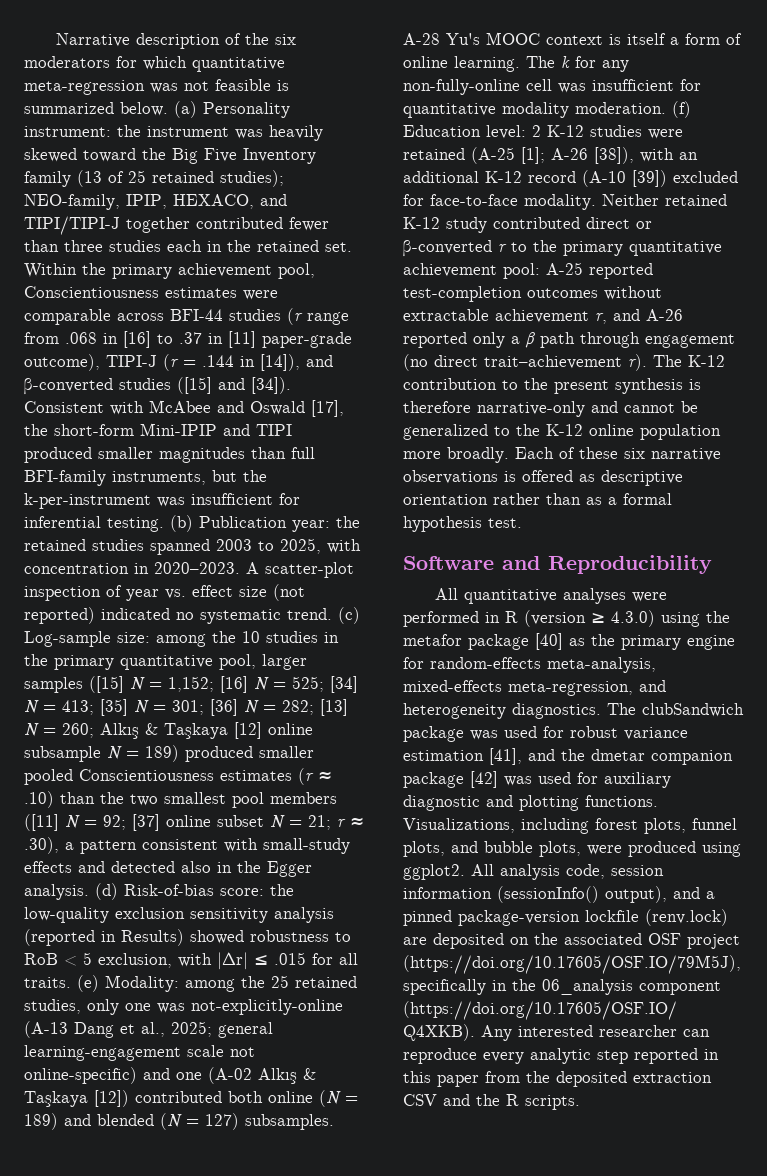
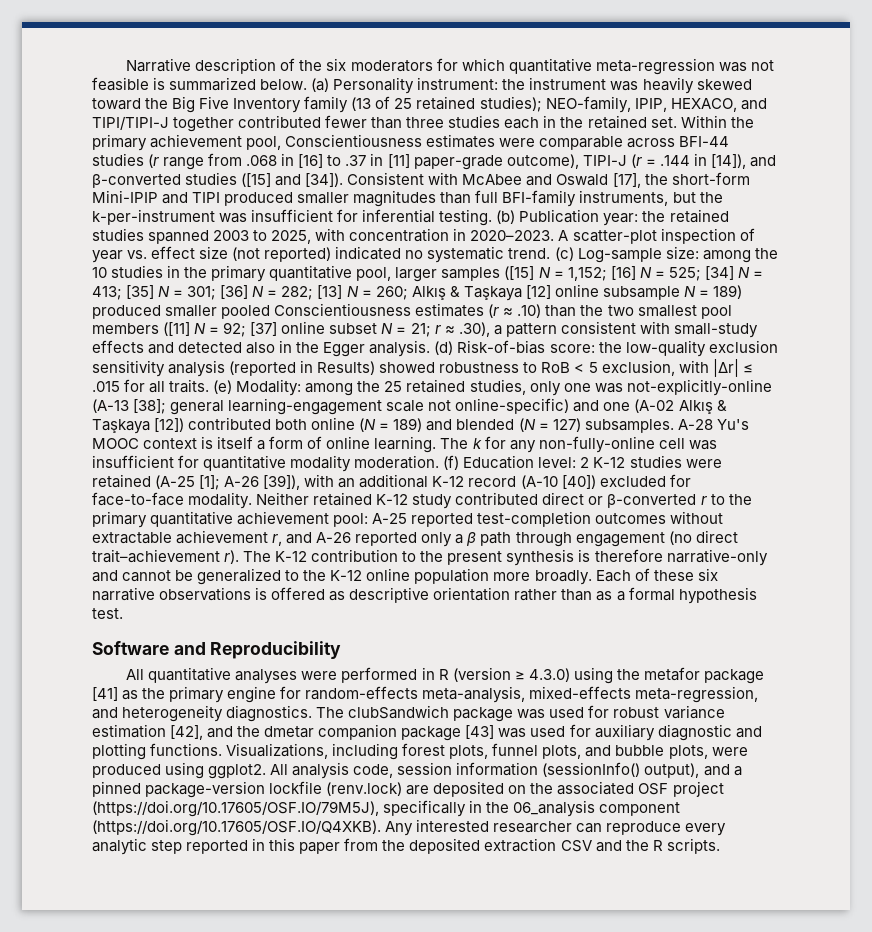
- (e) Modality: among the 25 retained studies, only one was not-explicitly-online (A-13 Dang et al., 2025; general learning-engagement scale not online-specific) and one (A-02 Alkış & Taşkaya [12]) contributed both online (N = 189) and blended (N = 127) subsamples.
+ (e) Modality: among the 25 retained studies, only one was not-explicitly-online (A-13 [38]; general learning-engagement scale not online-specific) and one (A-02 Alkış & Taşkaya [12]) contributed both online (N = 189) and blended (N = 127) subsamples.
- (f) Education level: 2 K-12 studies were retained (A-25 [1]; A-26 [38]), with an additional K-12 record (A-10 [39]) excluded for face-to-face modality.
+ (f) Education level: 2 K-12 studies were retained (A-25 [1]; A-26 [39]), with an additional K-12 record (A-10 [40]) excluded for face-to-face modality.
- All quantitative analyses were performed in R (version ≥ 4.3.0) using the metafor package [40] as the primary engine for random-effects meta-analysis, mixed-effects meta-regression, and heterogeneity diagnostics.
+ All quantitative analyses were performed in R (version ≥ 4.3.0) using the metafor package [41] as the primary engine for random-effects meta-analysis, mixed-effects meta-regression, and heterogeneity diagnostics.
- The clubSandwich package was used for robust variance estimation [41], and the dmetar companion package [42] was used for auxiliary diagnostic and plotting functions.
+ The clubSandwich package was used for robust variance estimation [42], and the dmetar companion package [43] was used for auxiliary diagnostic and plotting functions.

